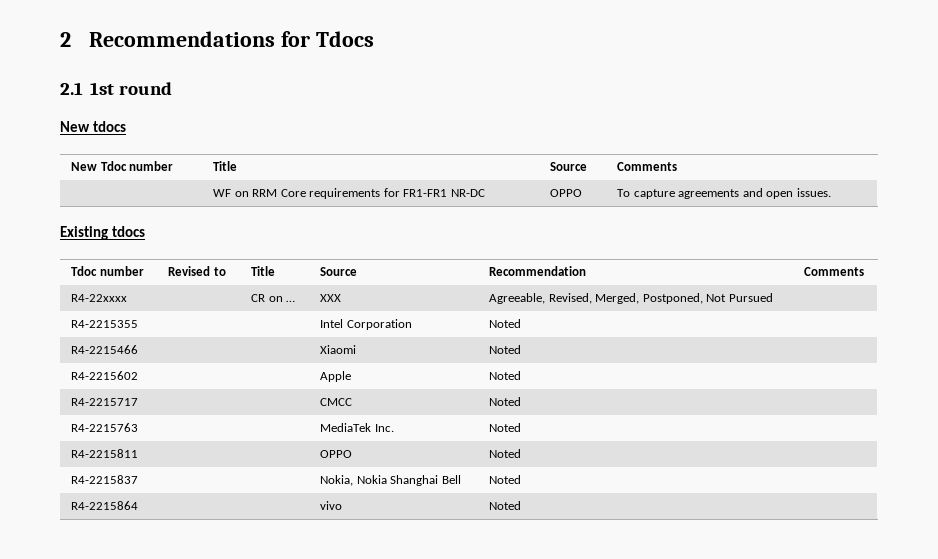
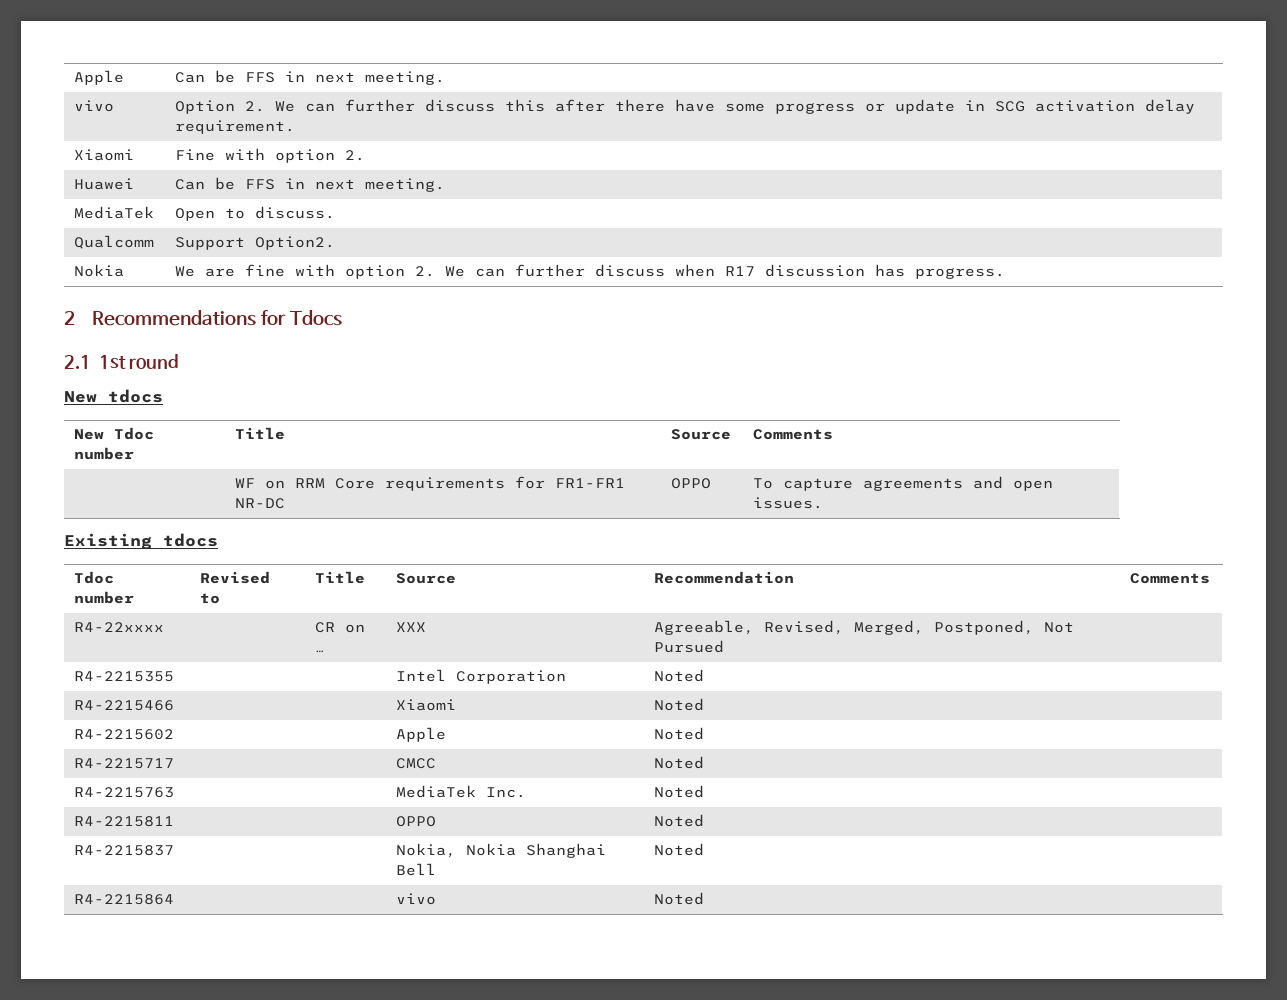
+ Apple | Can be FFS in next meeting.
+ vivo | Option 2. We can further discuss this after there have some progress or update in SCG activation delay requirement.
+ Xiaomi | Fine with option 2.
+ Huawei | Can be FFS in next meeting.
+ MediaTek | Open to discuss.
+ Qualcomm | Support Option2.
+ Nokia | We are fine with option 2. We can further discuss when R17 discussion has progress.

